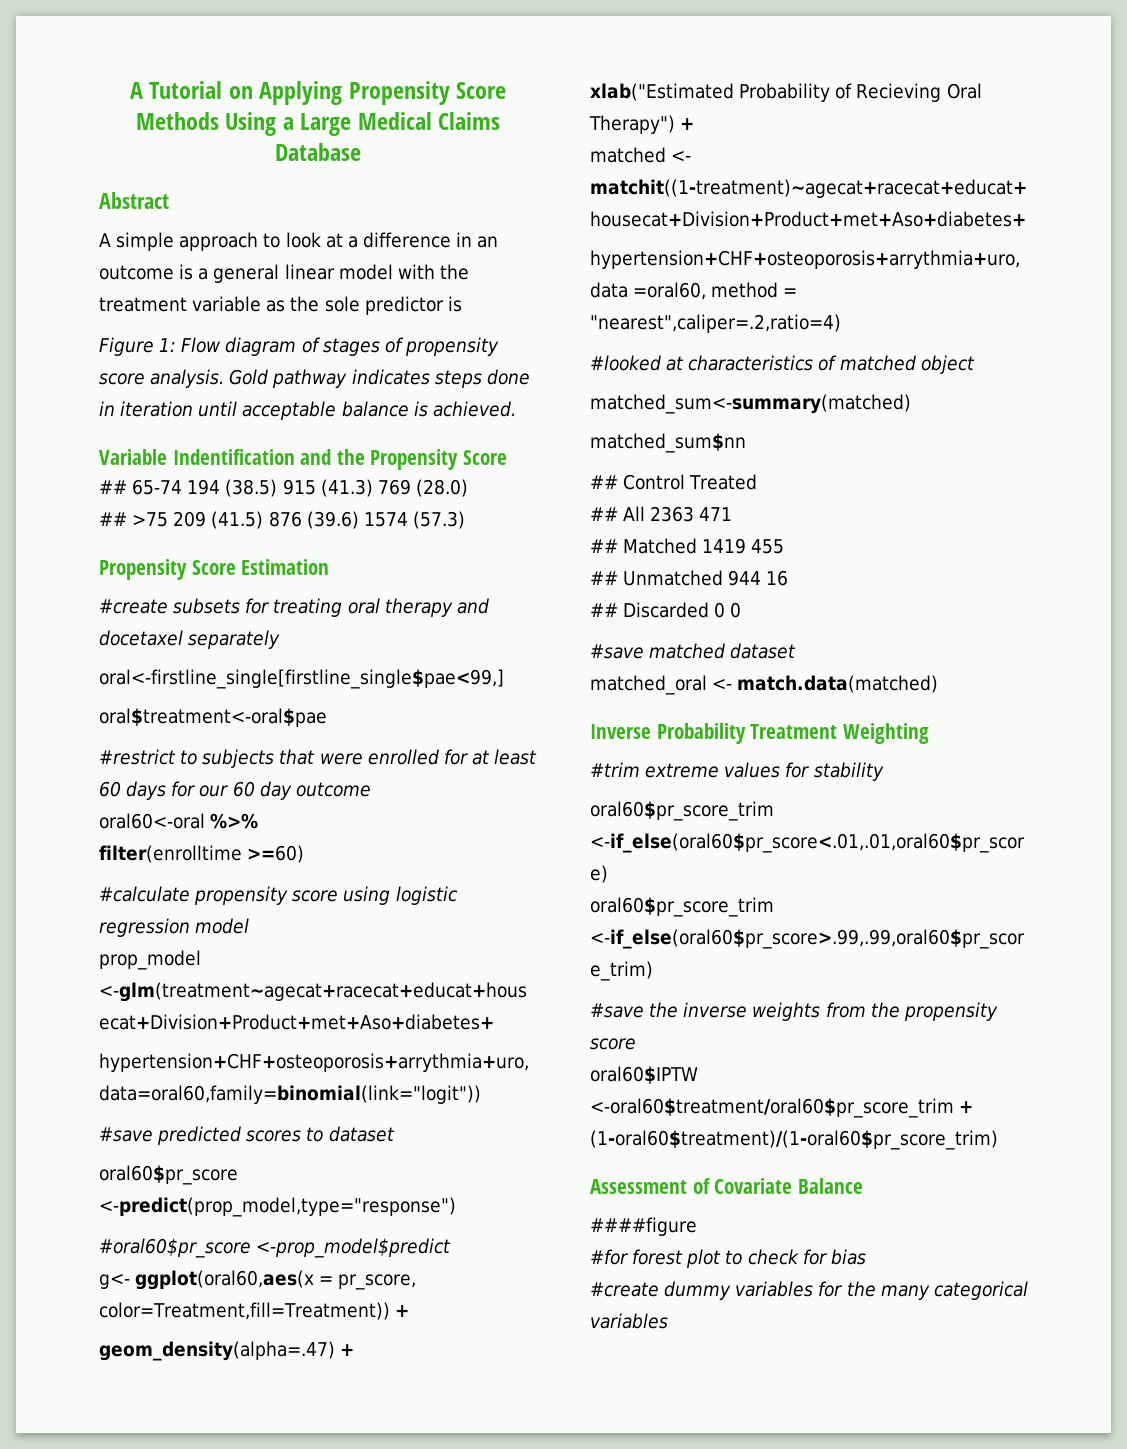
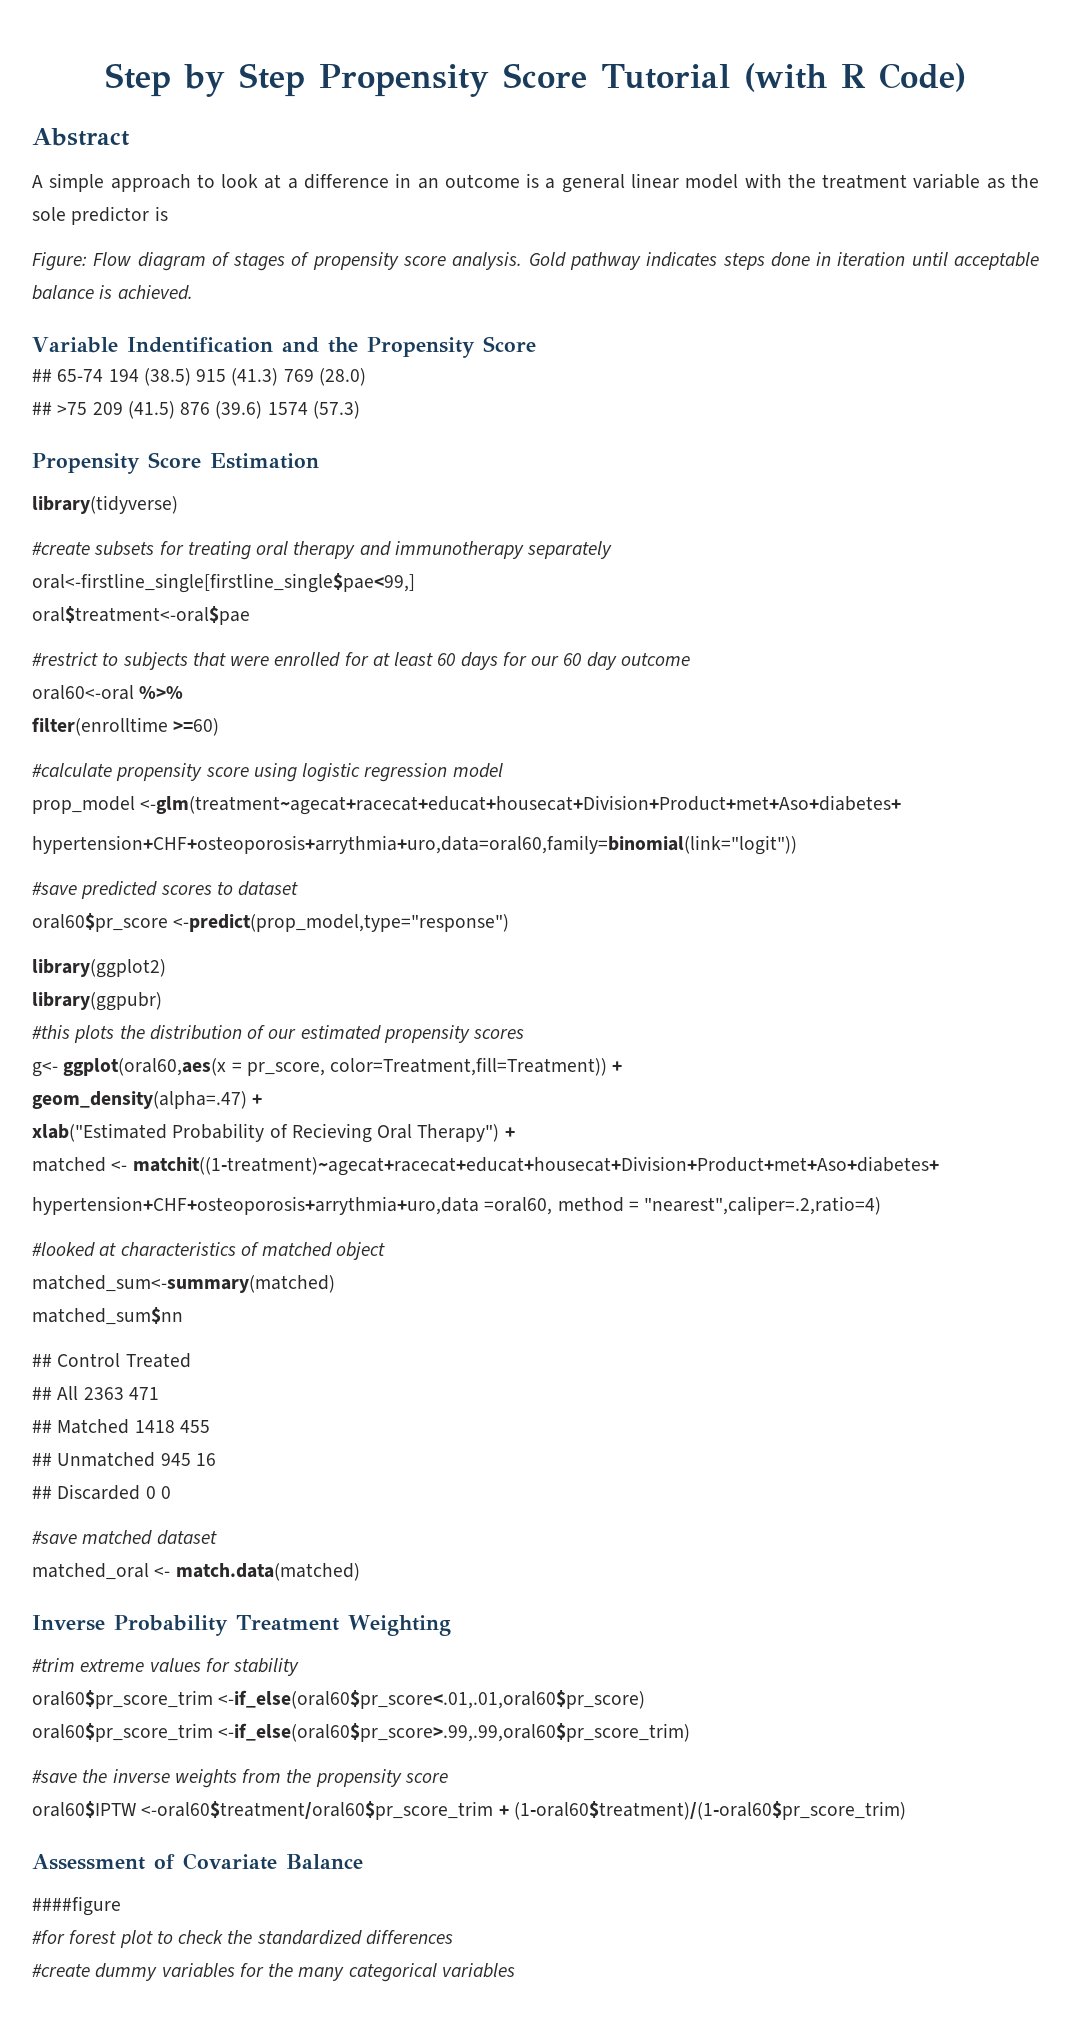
- A Tutorial on Applying Propensity Score Methods Using a Large Medical Claims Database
+ Step by Step Propensity Score Tutorial (with R Code)
- Figure 1: Flow diagram of stages of propensity score analysis.
+ Figure: Flow diagram of stages of propensity score analysis.
+ library(tidyverse)
- #create subsets for treating oral therapy and docetaxel separately
+ #create subsets for treating oral therapy and immunotherapy separately
- #oral60$pr_score <-prop_model$predict
+ library(ggplot2)
+ library(ggpubr)
+ #this plots the distribution of our estimated propensity scores
- ## Matched 1419 455
+ ## Matched 1418 455
- ## Unmatched 944 16
+ ## Unmatched 945 16
- #for forest plot to check for bias
+ #for forest plot to check the standardized differences

